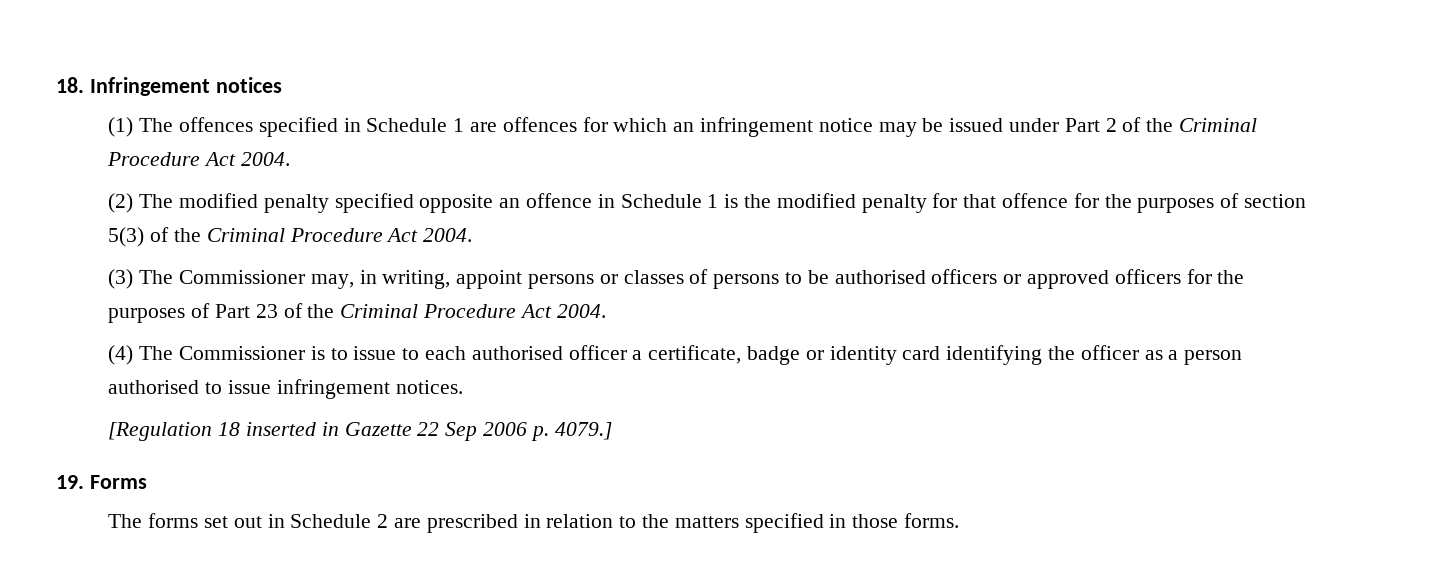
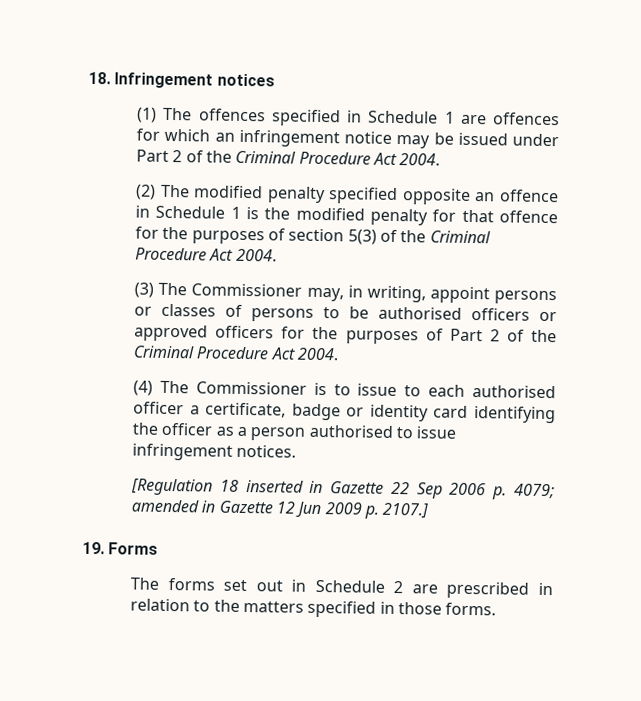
- (3) The Commissioner may, in writing, appoint persons or classes of persons to be authorised officers or approved officers for the purposes of Part 23 of the Criminal Procedure Act 2004.
+ (3) The Commissioner may, in writing, appoint persons or classes of persons to be authorised officers or approved officers for the purposes of Part 2 of the Criminal Procedure Act 2004.
- [Regulation 18 inserted in Gazette 22 Sep 2006 p. 4079.]
+ [Regulation 18 inserted in Gazette 22 Sep 2006 p. 4079; amended in Gazette 12 Jun 2009 p. 2107.]

